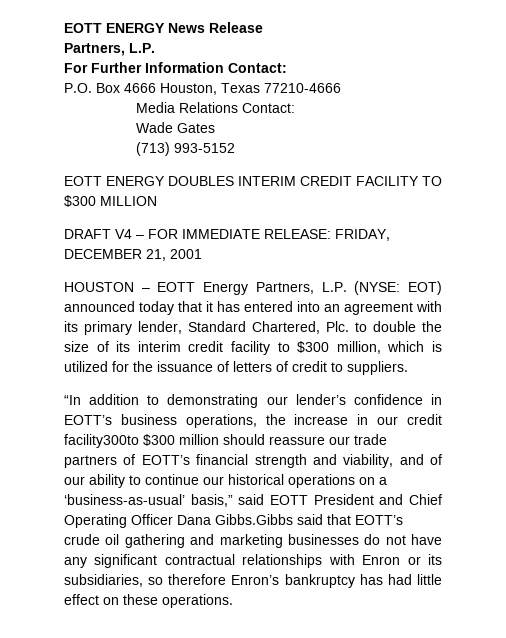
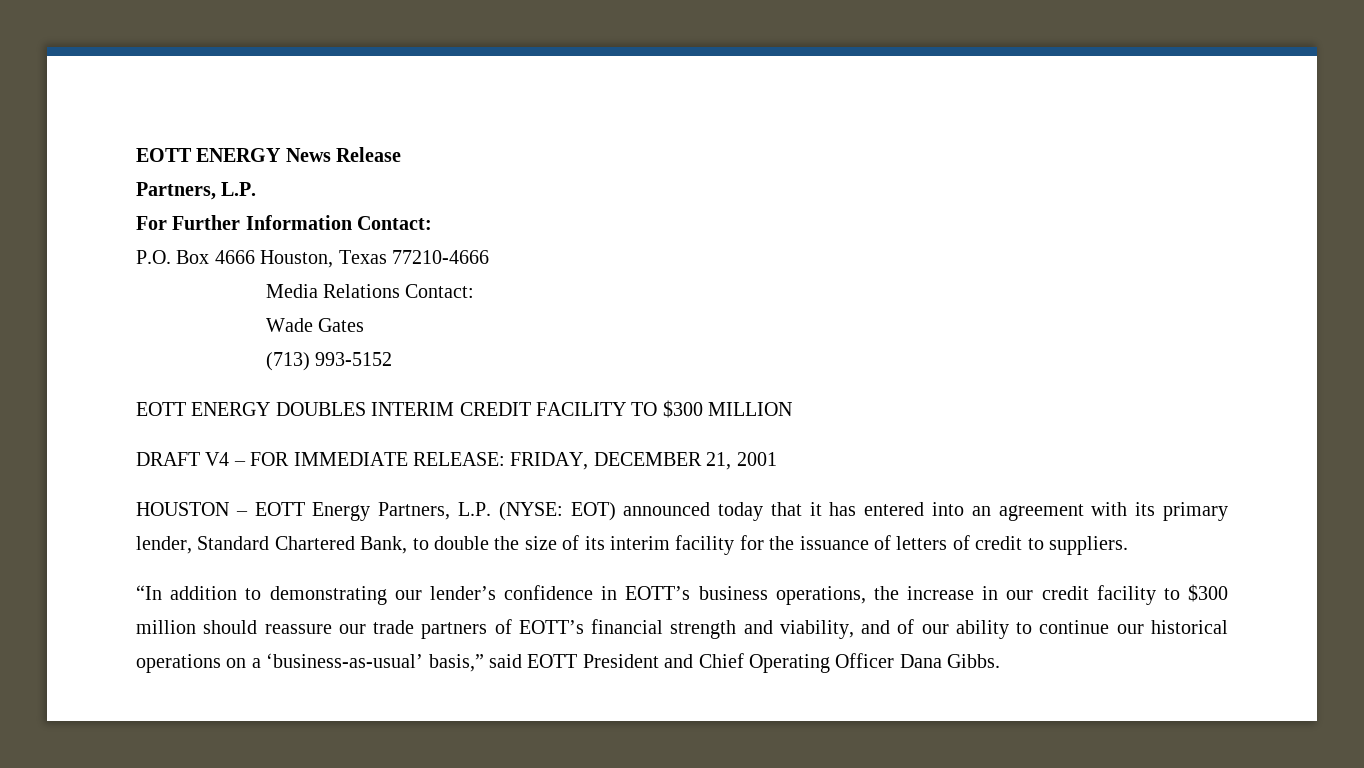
- HOUSTON – EOTT Energy Partners, L.P. (NYSE: EOT) announced today that it has entered into an agreement with its primary lender, Standard Chartered, Plc. to double the size of its interim credit facility to $300 million, which is utilized for the issuance of letters of credit to suppliers.
+ HOUSTON – EOTT Energy Partners, L.P. (NYSE: EOT) announced today that it has entered into an agreement with its primary lender, Standard Chartered Bank, to double the size of its interim facility for the issuance of letters of credit to suppliers.
- “In addition to demonstrating our lender’s confidence in EOTT’s business operations, the increase in our credit facility300to $300 million should reassure our trade partners of EOTT’s financial strength and viability, and of our ability to continue our historical operations on a ‘business-as-usual’ basis,” said EOTT President and Chief Operating Officer Dana Gibbs.Gibbs said that EOTT’s crude oil gathering and marketing businesses do not have any significant contractual relationships with Enron or its subsidiaries, so therefore Enron’s bankruptcy has had little effect on these operations.
+ “In addition to demonstrating our lender’s confidence in EOTT’s business operations, the increase in our credit facility to $300 million should reassure our trade partners of EOTT’s financial strength and viability, and of our ability to continue our historical operations on a ‘business-as-usual’ basis,” said EOTT President and Chief Operating Officer Dana Gibbs.

